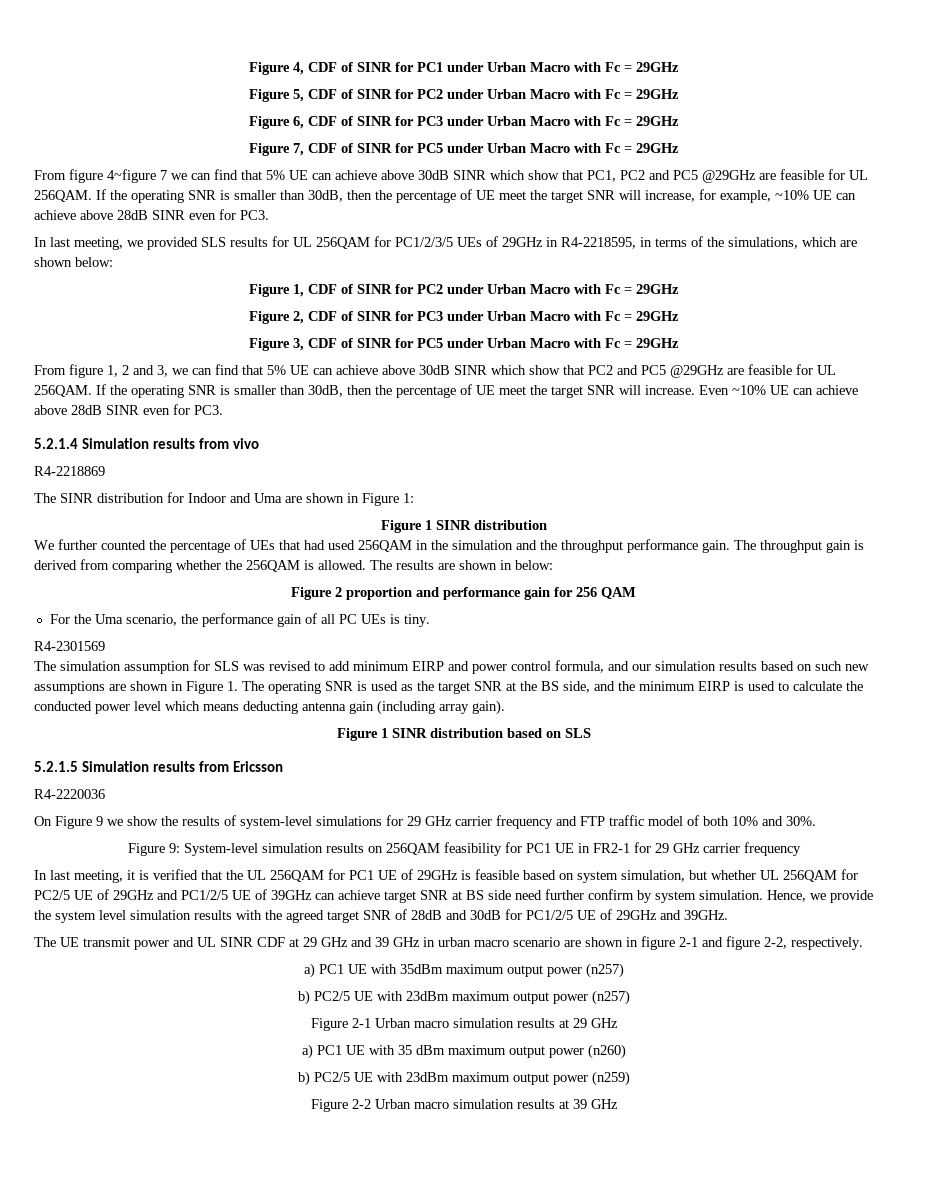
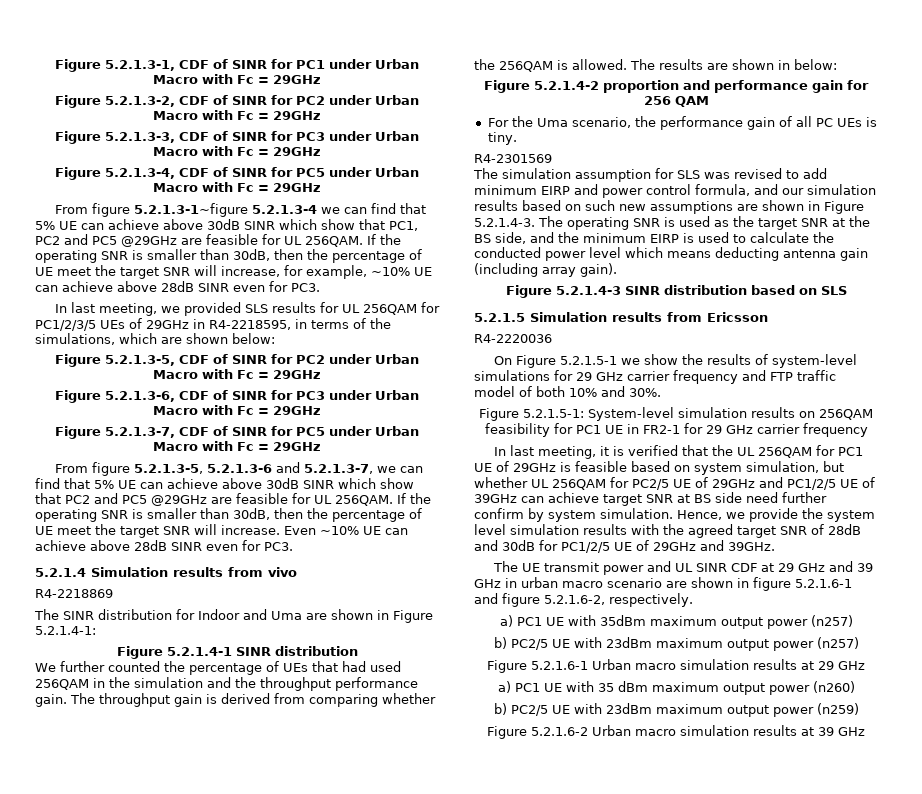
- Figure 4, CDF of SINR for PC1 under Urban Macro with Fc = 29GHz
+ Figure 5.2.1.3-1, CDF of SINR for PC1 under Urban Macro with Fc = 29GHz
- Figure 5, CDF of SINR for PC2 under Urban Macro with Fc = 29GHz
+ Figure 5.2.1.3-2, CDF of SINR for PC2 under Urban Macro with Fc = 29GHz
- Figure 6, CDF of SINR for PC3 under Urban Macro with Fc = 29GHz
+ Figure 5.2.1.3-3, CDF of SINR for PC3 under Urban Macro with Fc = 29GHz
- Figure 7, CDF of SINR for PC5 under Urban Macro with Fc = 29GHz
+ Figure 5.2.1.3-4, CDF of SINR for PC5 under Urban Macro with Fc = 29GHz
- From figure 4~figure 7 we can find that 5% UE can achieve above 30dB SINR which show that PC1, PC2 and PC5 @29GHz are feasible for UL 256QAM.
+ From figure 5.2.1.3-1~figure 5.2.1.3-4 we can find that 5% UE can achieve above 30dB SINR which show that PC1, PC2 and PC5 @29GHz are feasible for UL 256QAM.
- Figure 1, CDF of SINR for PC2 under Urban Macro with Fc = 29GHz
+ Figure 5.2.1.3-5, CDF of SINR for PC2 under Urban Macro with Fc = 29GHz
- Figure 2, CDF of SINR for PC3 under Urban Macro with Fc = 29GHz
+ Figure 5.2.1.3-6, CDF of SINR for PC3 under Urban Macro with Fc = 29GHz
- Figure 3, CDF of SINR for PC5 under Urban Macro with Fc = 29GHz
+ Figure 5.2.1.3-7, CDF of SINR for PC5 under Urban Macro with Fc = 29GHz
- From figure 1, 2 and 3, we can find that 5% UE can achieve above 30dB SINR which show that PC2 and PC5 @29GHz are feasible for UL 256QAM.
+ From figure 5.2.1.3-5, 5.2.1.3-6 and 5.2.1.3-7, we can find that 5% UE can achieve above 30dB SINR which show that PC2 and PC5 @29GHz are feasible for UL 256QAM.
- The SINR distribution for Indoor and Uma are shown in Figure 1:
- Figure 1 SINR distribution
+ The SINR distribution for Indoor and Uma are shown in Figure 5.2.1.4-1:
+ Figure 5.2.1.4-1 SINR distribution
- Figure 2 proportion and performance gain for 256 QAM
+ Figure 5.2.1.4-2 proportion and performance gain for 256 QAM
- The simulation assumption for SLS was revised to add minimum EIRP and power control formula, and our simulation results based on such new assumptions are shown in Figure 1. The operating SNR is used as the target SNR at the BS side, and the minimum EIRP is used to calculate the conducted power level which means deducting antenna gain (including array gain).
+ The simulation assumption for SLS was revised to add minimum EIRP and power control formula, and our simulation results based on such new assumptions are shown in Figure 5.2.1.4-3. The operating SNR is used as the target SNR at the BS side, and the minimum EIRP is used to calculate the conducted power level which means deducting antenna gain (including array gain).
- Figure 1 SINR distribution based on SLS
+ Figure 5.2.1.4-3 SINR distribution based on SLS
- On Figure 9 we show the results of system-level simulations for 29 GHz carrier frequency and FTP traffic model of both 10% and 30%.
+ On Figure 5.2.1.5-1 we show the results of system-level simulations for 29 GHz carrier frequency and FTP traffic model of both 10% and 30%.
- Figure 9: System-level simulation results on 256QAM feasibility for PC1 UE in FR2-1 for 29 GHz carrier frequency
+ Figure 5.2.1.5-1: System-level simulation results on 256QAM feasibility for PC1 UE in FR2-1 for 29 GHz carrier frequency
- The UE transmit power and UL SINR CDF at 29 GHz and 39 GHz in urban macro scenario are shown in figure 2-1 and figure 2-2, respectively.
+ The UE transmit power and UL SINR CDF at 29 GHz and 39 GHz in urban macro scenario are shown in figure 5.2.1.6-1 and figure 5.2.1.6-2, respectively.
- Figure 2-1 Urban macro simulation results at 29 GHz
+ Figure 5.2.1.6-1 Urban macro simulation results at 29 GHz
- Figure 2-2 Urban macro simulation results at 39 GHz
+ Figure 5.2.1.6-2 Urban macro simulation results at 39 GHz

